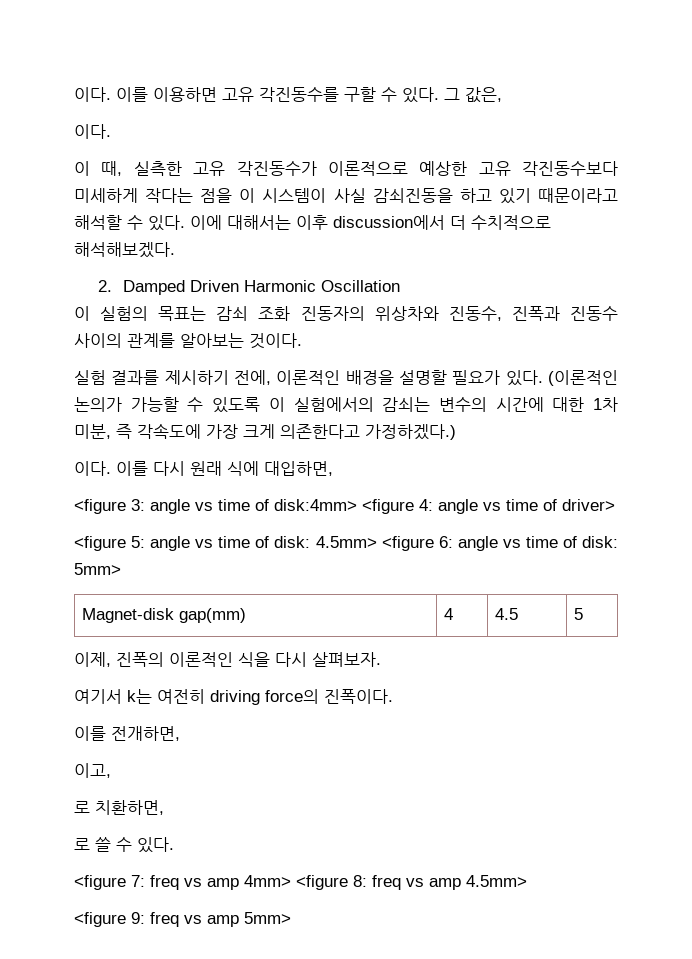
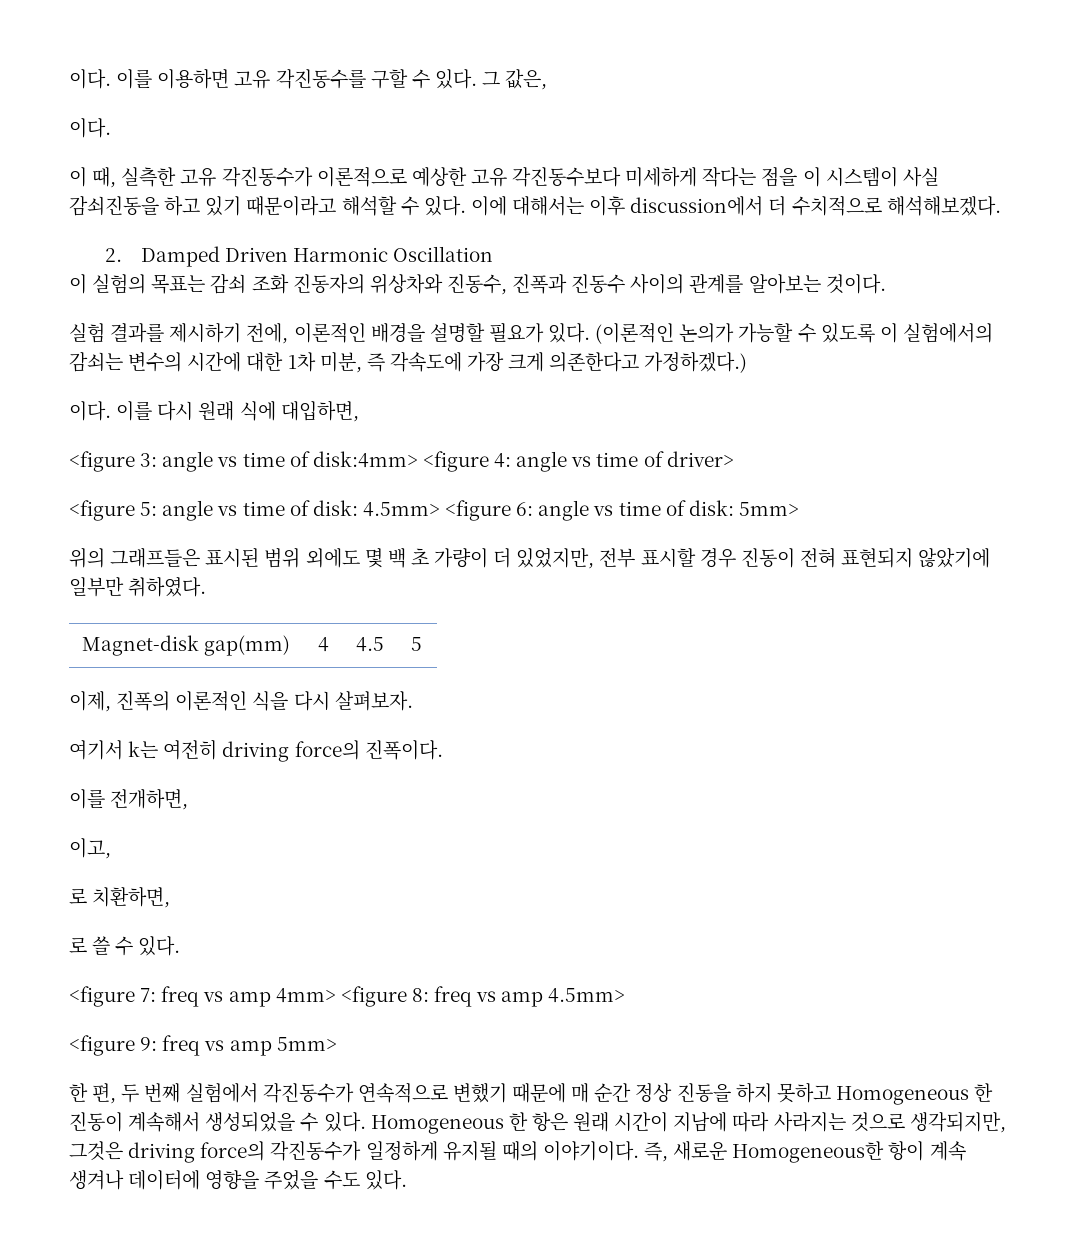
+ 위의 그래프들은 표시된 범위 외에도 몇 백 초 가량이 더 있었지만, 전부 표시할 경우 진동이 전혀 표현되지 않았기에 일부만 취하였다.
+ 한 편, 두 번째 실험에서 각진동수가 연속적으로 변했기 때문에 매 순간 정상 진동을 하지 못하고 Homogeneous 한 진동이 계속해서 생성되었을 수 있다. Homogeneous 한 항은 원래 시간이 지남에 따라 사라지는 것으로 생각되지만, 그것은 driving force의 각진동수가 일정하게 유지될 때의 이야기이다. 즉, 새로운 Homogeneous한 항이 계속 생겨나 데이터에 영향을 주었을 수도 있다.

